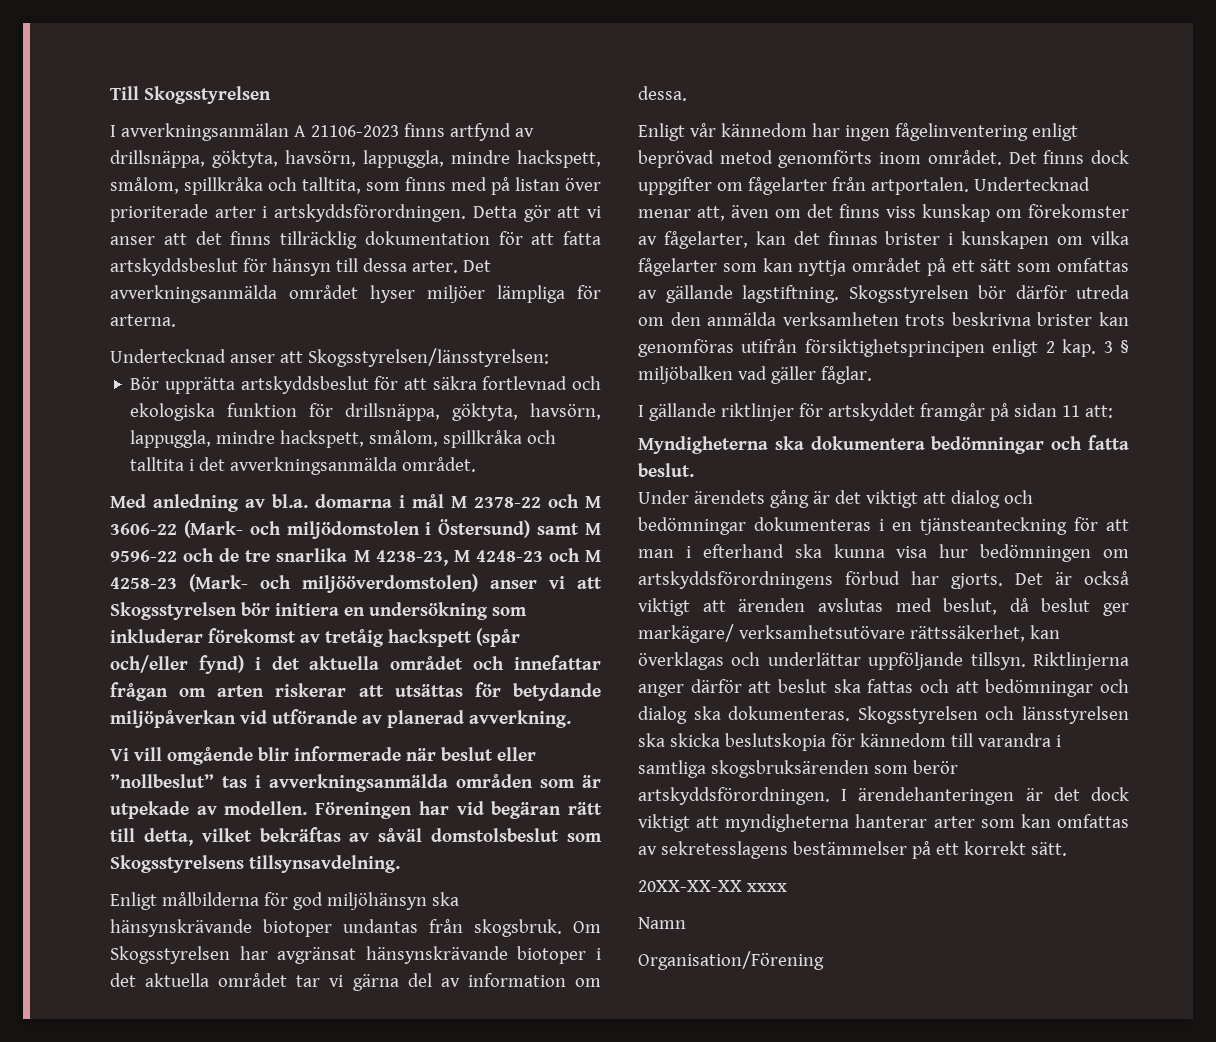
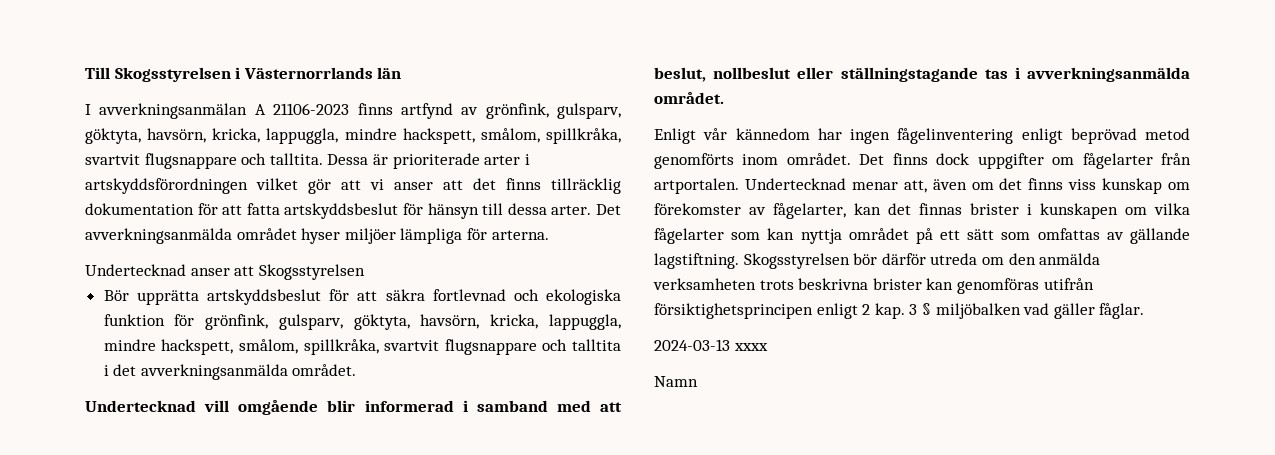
- Till Skogsstyrelsen
+ Till Skogsstyrelsen i Västernorrlands län
- I avverkningsanmälan A 21106-2023 finns artfynd av drillsnäppa, göktyta, havsörn, lappuggla, mindre hackspett, smålom, spillkråka och talltita, som finns med på listan över prioriterade arter i artskyddsförordningen. Detta gör att vi anser att det finns tillräcklig dokumentation för att fatta artskyddsbeslut för hänsyn till dessa arter.
+ I avverkningsanmälan A 21106-2023 finns artfynd av grönfink, gulsparv, göktyta, havsörn, kricka, lappuggla, mindre hackspett, smålom, spillkråka, svartvit flugsnappare och talltita. Dessa är prioriterade arter i artskyddsförordningen vilket gör att vi anser att det finns tillräcklig dokumentation för att fatta artskyddsbeslut för hänsyn till dessa arter.
- Undertecknad anser att Skogsstyrelsen/länsstyrelsen:
+ Undertecknad anser att Skogsstyrelsen
- Bör upprätta artskyddsbeslut för att säkra fortlevnad och ekologiska funktion för drillsnäppa, göktyta, havsörn, lappuggla, mindre hackspett, smålom, spillkråka och talltita i det avverkningsanmälda området.
+ Bör upprätta artskyddsbeslut för att säkra fortlevnad och ekologiska funktion för grönfink, gulsparv, göktyta, havsörn, kricka, lappuggla, mindre hackspett, smålom, spillkråka, svartvit flugsnappare och talltita i det avverkningsanmälda området.
- Med anledning av bl.a. domarna i mål M 2378-22 och M 3606-22 (Mark- och miljödomstolen i Östersund) samt M 9596-22 och de tre snarlika M 4238-23, M 4248-23 och M 4258-23 (Mark- och miljööverdomstolen) anser vi att Skogsstyrelsen bör initiera en undersökning som inkluderar förekomst av tretåig hackspett (spår och/eller fynd) i det aktuella området och innefattar frågan om arten riskerar att utsättas för betydande miljöpåverkan vid utförande av planerad avverkning.
- Vi vill omgående blir informerade när beslut eller ”nollbeslut” tas i avverkningsanmälda områden som är utpekade av modellen. Föreningen har vid begäran rätt till detta, vilket bekräftas av såväl domstolsbeslut som Skogsstyrelsens tillsynsavdelning.
- Enligt målbilderna för god miljöhänsyn ska hänsynskrävande biotoper undantas från skogsbruk. Om Skogsstyrelsen har avgränsat hänsynskrävande biotoper i det aktuella området tar vi gärna del av information om dessa.
+ Undertecknad vill omgående blir informerad i samband med att beslut, nollbeslut eller ställningstagande tas i avverkningsanmälda området.
- I gällande riktlinjer för artskyddet framgår på sidan 11 att:
- Myndigheterna ska dokumentera bedömningar och fatta beslut.
- Under ärendets gång är det viktigt att dialog och bedömningar dokumenteras i en tjänsteanteckning för att man i efterhand ska kunna visa hur bedömningen om artskyddsförordningens förbud har gjorts. Det är också viktigt att ärenden avslutas med beslut, då beslut ger markägare/ verksamhetsutövare rättssäkerhet, kan överklagas och underlättar uppföljande tillsyn. Riktlinjerna anger därför att beslut ska fattas och att bedömningar och dialog ska dokumenteras. Skogsstyrelsen och länsstyrelsen ska skicka beslutskopia för kännedom till varandra i samtliga skogsbruksärenden som berör artskyddsförordningen. I ärendehanteringen är det dock viktigt att myndigheterna hanterar arter som kan omfattas av sekretesslagens bestämmelser på ett korrekt sätt.
- 20XX-XX-XX xxxx
+ 2024-03-13 xxxx
- Organisation/Förening

